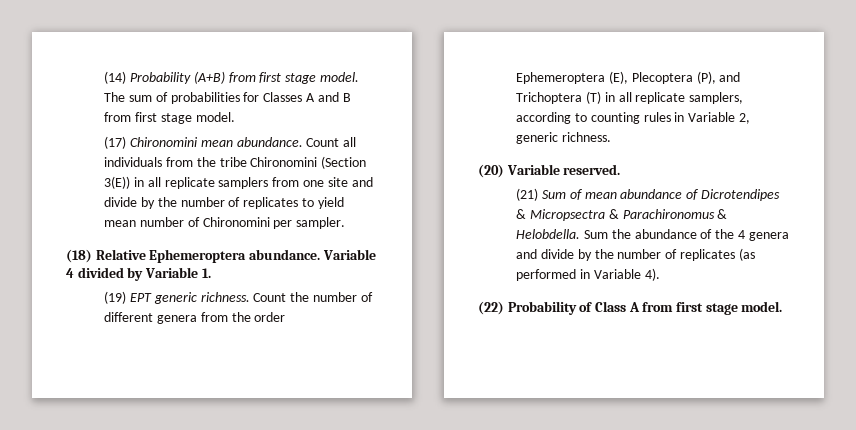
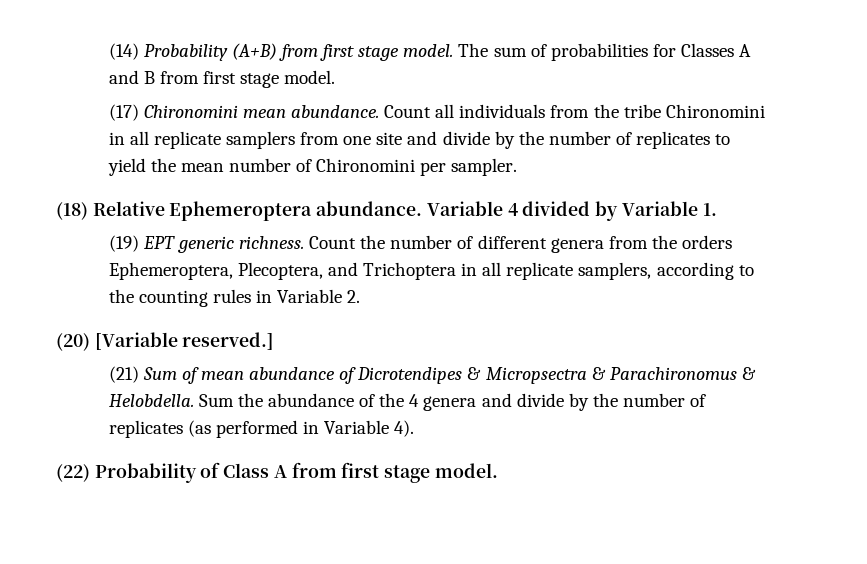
- Count all individuals from the tribe Chironomini (Section 3(E)) in all replicate samplers from one site and divide by the number of replicates to yield mean number of Chironomini per sampler.
+ Count all individuals from the tribe Chironomini in all replicate samplers from one site and divide by the number of replicates to yield the mean number of Chironomini per sampler.
- Count the number of different genera from the order Ephemeroptera (E), Plecoptera (P), and Trichoptera (T) in all replicate samplers, according to counting rules in Variable 2, generic richness.
+ Count the number of different genera from the orders Ephemeroptera, Plecoptera, and Trichoptera in all replicate samplers, according to the counting rules in Variable 2.
- (20) Variable reserved.
+ (20) [Variable reserved.]

